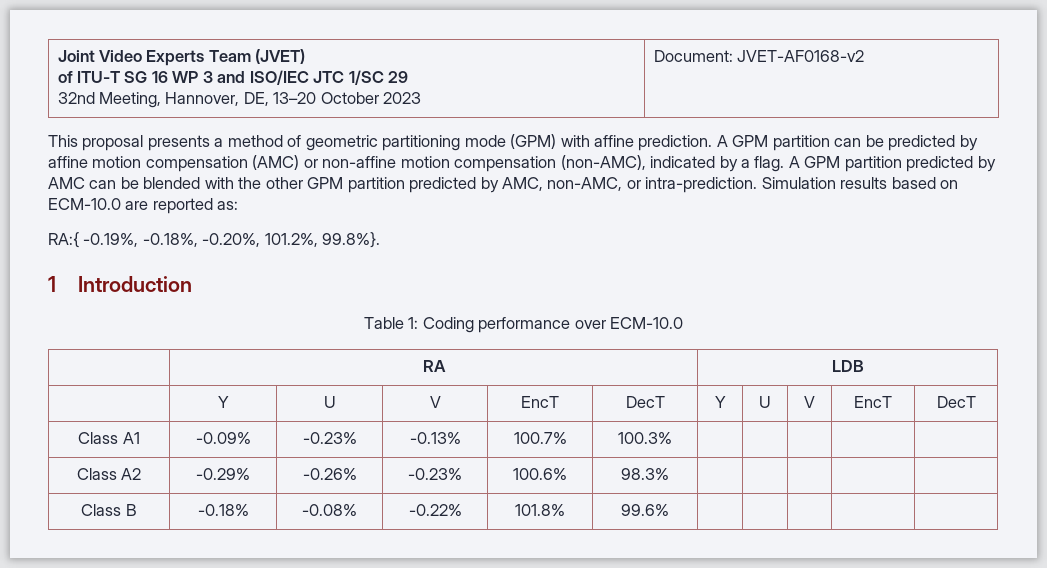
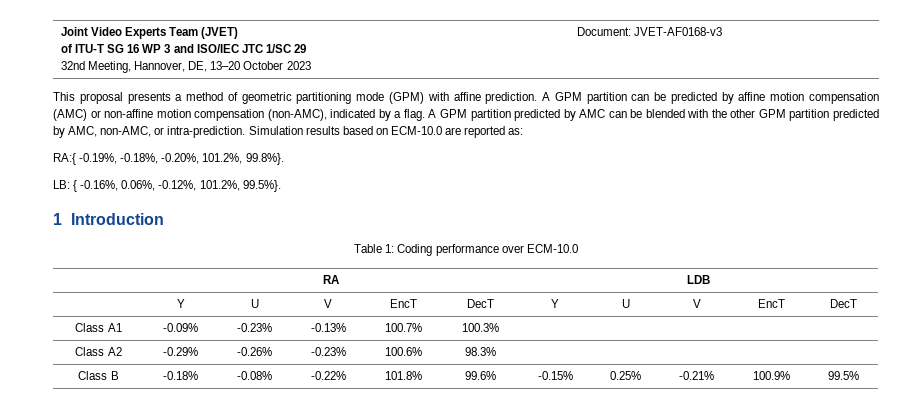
  Joint Video Experts Team (JVET)
  of ITU-T SG 16 WP 3 and ISO/IEC JTC 1/SC 29
- 32nd Meeting, Hannover, DE, 13–20 October 2023 | Document: JVET-AF0168-v2
+ 32nd Meeting, Hannover, DE, 13–20 October 2023 | Document: JVET-AF0168-v3
+ LB: { -0.16%, 0.06%, -0.12%, 101.2%, 99.5%}.
- Class B | -0.18% | -0.08% | -0.22% | 101.8% | 99.6% | | | | |
+ Class B | -0.18% | -0.08% | -0.22% | 101.8% | 99.6% | -0.15% | 0.25% | -0.21% | 100.9% | 99.5%

